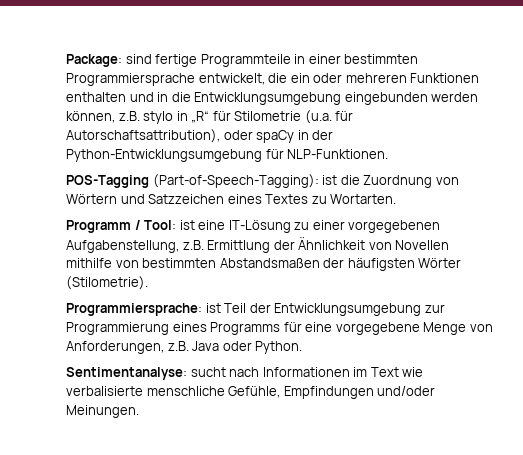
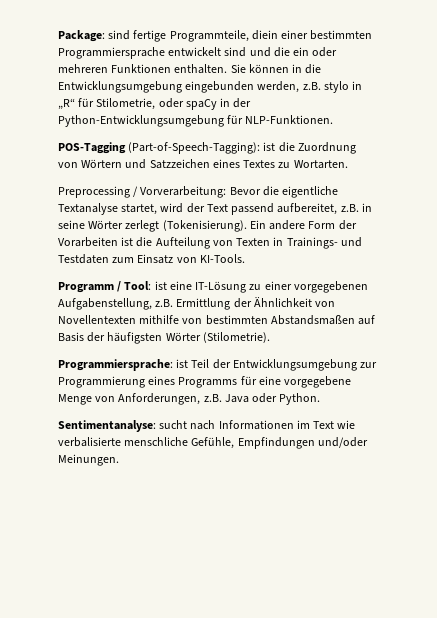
- Package: sind fertige Programmteile in einer bestimmten Programmiersprache entwickelt, die ein oder mehreren Funktionen enthalten und in die Entwicklungsumgebung eingebunden werden können, z.B. stylo in „R“ für Stilometrie (u.a. für Autorschaftsattribution), oder spaCy in der Python-Entwicklungsumgebung für NLP-Funktionen.
+ Package: sind fertige Programmteile, diein einer bestimmten Programmiersprache entwickelt sind und die ein oder mehreren Funktionen enthalten. Sie können in die Entwicklungsumgebung eingebunden werden, z.B. stylo in „R“ für Stilometrie, oder spaCy in der Python-Entwicklungsumgebung für NLP-Funktionen.
+ Preprocessing / Vorverarbeitung: Bevor die eigentliche Textanalyse startet, wird der Text passend aufbereitet, z.B. in seine Wörter zerlegt (Tokenisierung). Ein andere Form der Vorarbeiten ist die Aufteilung von Texten in Trainings- und Testdaten zum Einsatz von KI-Tools.
- Programm / Tool: ist eine IT-Lösung zu einer vorgegebenen Aufgabenstellung, z.B. Ermittlung der Ähnlichkeit von Novellen mithilfe von bestimmten Abstandsmaßen der häufigsten Wörter (Stilometrie).
+ Programm / Tool: ist eine IT-Lösung zu einer vorgegebenen Aufgabenstellung, z.B. Ermittlung der Ähnlichkeit von Novellentexten mithilfe von bestimmten Abstandsmaßen auf Basis der häufigsten Wörter (Stilometrie).

